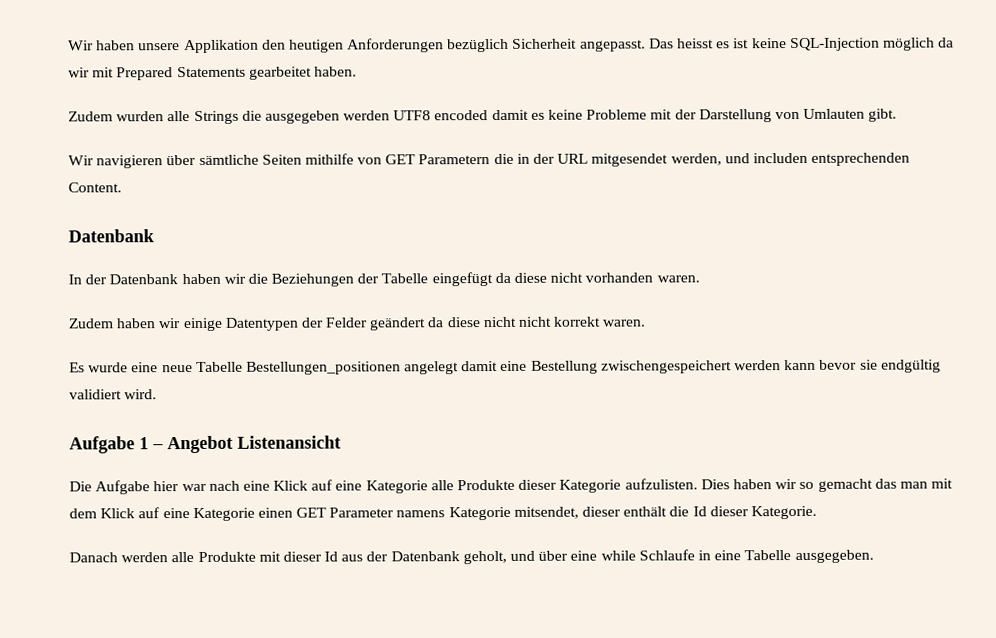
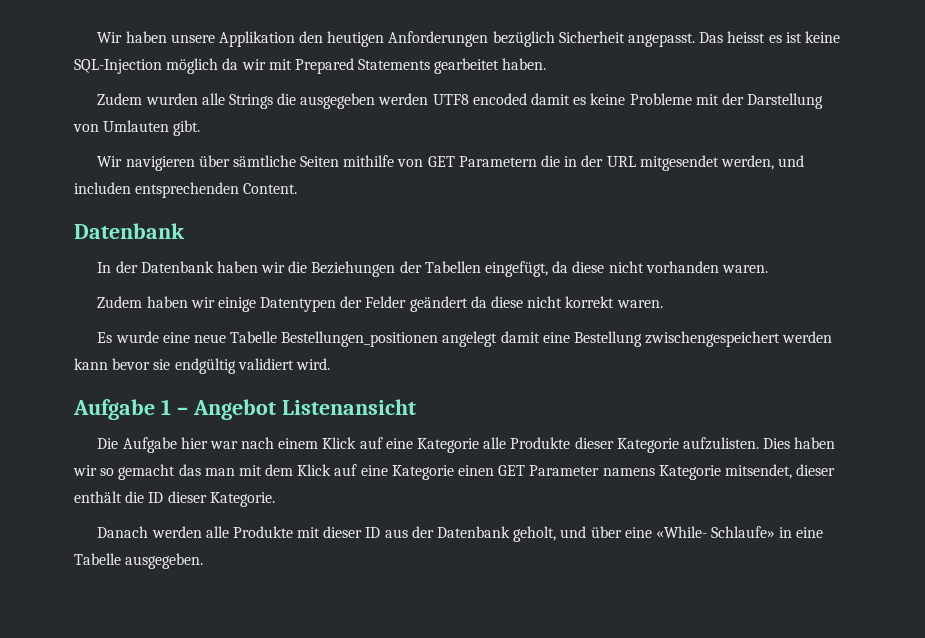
- In der Datenbank haben wir die Beziehungen der Tabelle eingefügt da diese nicht vorhanden waren.
+ In der Datenbank haben wir die Beziehungen der Tabellen eingefügt, da diese nicht vorhanden waren.
- Zudem haben wir einige Datentypen der Felder geändert da diese nicht nicht korrekt waren.
+ Zudem haben wir einige Datentypen der Felder geändert da diese nicht korrekt waren.
- Die Aufgabe hier war nach eine Klick auf eine Kategorie alle Produkte dieser Kategorie aufzulisten.
+ Die Aufgabe hier war nach einem Klick auf eine Kategorie alle Produkte dieser Kategorie aufzulisten.
- Dies haben wir so gemacht das man mit dem Klick auf eine Kategorie einen GET Parameter namens Kategorie mitsendet, dieser enthält die Id dieser Kategorie.
+ Dies haben wir so gemacht das man mit dem Klick auf eine Kategorie einen GET Parameter namens Kategorie mitsendet, dieser enthält die ID dieser Kategorie.
- Danach werden alle Produkte mit dieser Id aus der Datenbank geholt, und über eine while Schlaufe in eine Tabelle ausgegeben.
+ Danach werden alle Produkte mit dieser ID aus der Datenbank geholt, und über eine «While- Schlaufe» in eine Tabelle ausgegeben.

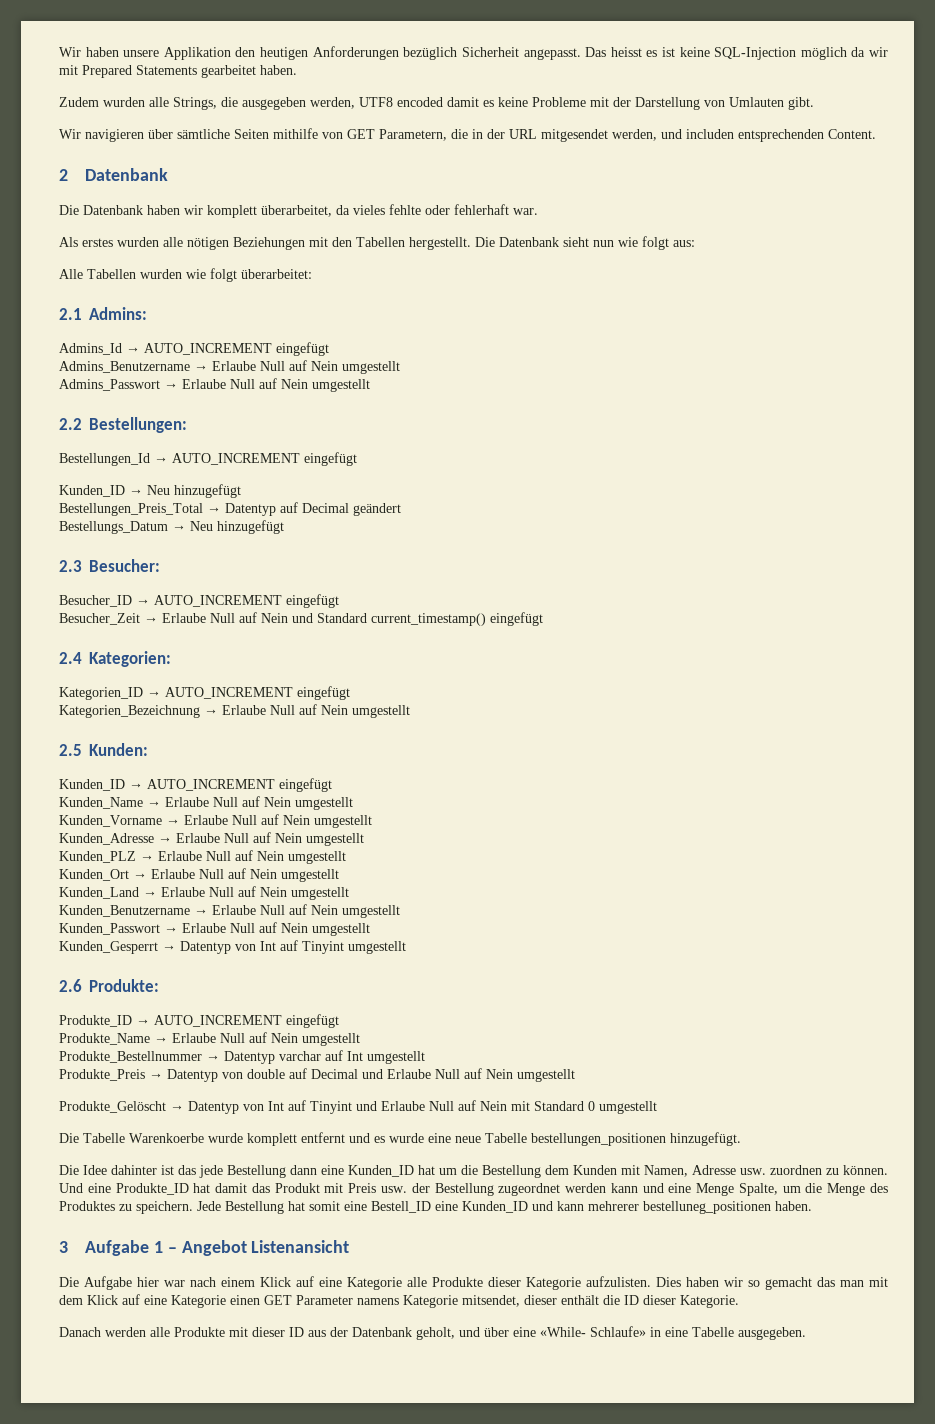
- Zudem wurden alle Strings die ausgegeben werden UTF8 encoded damit es keine Probleme mit der Darstellung von Umlauten gibt.
+ Zudem wurden alle Strings, die ausgegeben werden, UTF8 encoded damit es keine Probleme mit der Darstellung von Umlauten gibt.
- Wir navigieren über sämtliche Seiten mithilfe von GET Parametern die in der URL mitgesendet werden, und includen entsprechenden Content.
- Datenbank
+ Wir navigieren über sämtliche Seiten mithilfe von GET Parametern, die in der URL mitgesendet werden, und includen entsprechenden Content.
+ 2 Datenbank
- In der Datenbank haben wir die Beziehungen der Tabellen eingefügt, da diese nicht vorhanden waren.
- Zudem haben wir einige Datentypen der Felder geändert da diese nicht korrekt waren.
- Es wurde eine neue Tabelle Bestellungen_positionen angelegt damit eine Bestellung zwischengespeichert werden kann bevor sie endgültig validiert wird.
- Aufgabe 1 – Angebot Listenansicht
+ Die Datenbank haben wir komplett überarbeitet, da vieles fehlte oder fehlerhaft war.
+ Als erstes wurden alle nötigen Beziehungen mit den Tabellen hergestellt. Die Datenbank sieht nun wie folgt aus:
+ Alle Tabellen wurden wie folgt überarbeitet:
+ 2.1 Admins:
+ Admins_Id → AUTO_INCREMENT eingefügt
+ Admins_Benutzername → Erlaube Null auf Nein umgestellt
+ Admins_Passwort → Erlaube Null auf Nein umgestellt
+ 2.2 Bestellungen:
+ Bestellungen_Id → AUTO_INCREMENT eingefügt
+ Kunden_ID → Neu hinzugefügt
+ Bestellungen_Preis_Total → Datentyp auf Decimal geändert
+ Bestellungs_Datum → Neu hinzugefügt
+ 2.3 Besucher:
+ Besucher_ID → AUTO_INCREMENT eingefügt
+ Besucher_Zeit → Erlaube Null auf Nein und Standard current_timestamp() eingefügt
+ 2.4 Kategorien:
+ Kategorien_ID → AUTO_INCREMENT eingefügt
+ Kategorien_Bezeichnung → Erlaube Null auf Nein umgestellt
+ 2.5 Kunden:
+ Kunden_ID → AUTO_INCREMENT eingefügt
+ Kunden_Name → Erlaube Null auf Nein umgestellt
+ Kunden_Vorname → Erlaube Null auf Nein umgestellt
+ Kunden_Adresse → Erlaube Null auf Nein umgestellt
+ Kunden_PLZ → Erlaube Null auf Nein umgestellt
+ Kunden_Ort → Erlaube Null auf Nein umgestellt
+ Kunden_Land → Erlaube Null auf Nein umgestellt
+ Kunden_Benutzername → Erlaube Null auf Nein umgestellt
+ Kunden_Passwort → Erlaube Null auf Nein umgestellt
+ Kunden_Gesperrt → Datentyp von Int auf Tinyint umgestellt
+ 2.6 Produkte:
+ Produkte_ID → AUTO_INCREMENT eingefügt
+ Produkte_Name → Erlaube Null auf Nein umgestellt
+ Produkte_Bestellnummer → Datentyp varchar auf Int umgestellt
+ Produkte_Preis → Datentyp von double auf Decimal und Erlaube Null auf Nein umgestellt
+ Produkte_Gelöscht → Datentyp von Int auf Tinyint und Erlaube Null auf Nein mit Standard 0 umgestellt
+ Die Tabelle Warenkoerbe wurde komplett entfernt und es wurde eine neue Tabelle bestellungen_positionen hinzugefügt.
+ Die Idee dahinter ist das jede Bestellung dann eine Kunden_ID hat um die Bestellung dem Kunden mit Namen, Adresse usw. zuordnen zu können. Und eine Produkte_ID hat damit das Produkt mit Preis usw. der Bestellung zugeordnet werden kann und eine Menge Spalte, um die Menge des Produktes zu speichern. Jede Bestellung hat somit eine Bestell_ID eine Kunden_ID und kann mehrerer bestelluneg_positionen haben.
+ 3 Aufgabe 1 – Angebot Listenansicht

